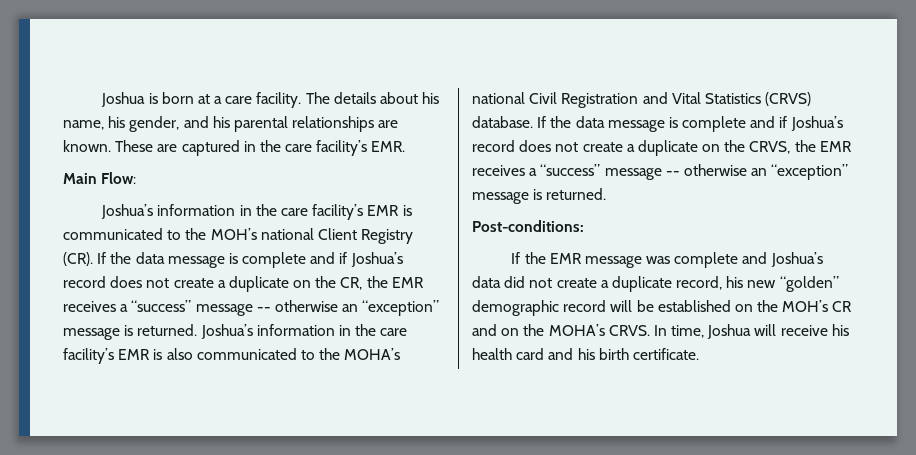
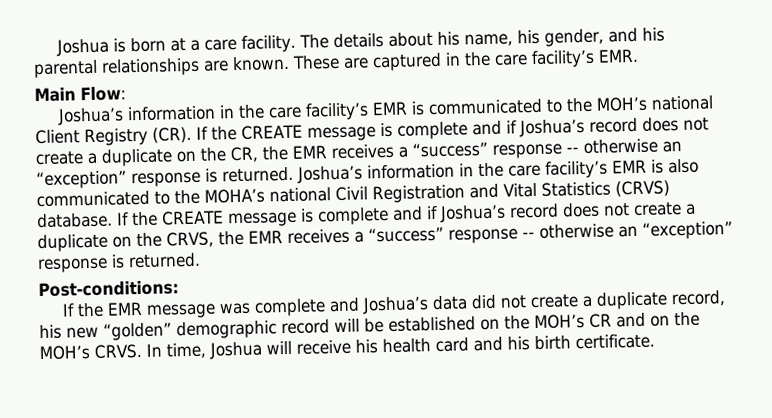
- Joshua’s information in the care facility’s EMR is communicated to the MOH’s national Client Registry (CR). If the data message is complete and if Joshua’s record does not create a duplicate on the CR, the EMR receives a “success” message -- otherwise an “exception” message is returned.
+ Joshua’s information in the care facility’s EMR is communicated to the MOH’s national Client Registry (CR). If the CREATE message is complete and if Joshua’s record does not create a duplicate on the CR, the EMR receives a “success” response -- otherwise an “exception” response is returned.
- If the data message is complete and if Joshua’s record does not create a duplicate on the CRVS, the EMR receives a “success” message -- otherwise an “exception” message is returned.
+ If the CREATE message is complete and if Joshua’s record does not create a duplicate on the CRVS, the EMR receives a “success” response -- otherwise an “exception” response is returned.
- If the EMR message was complete and Joshua’s data did not create a duplicate record, his new “golden” demographic record will be established on the MOH’s CR and on the MOHA’s CRVS.
+ If the EMR message was complete and Joshua’s data did not create a duplicate record, his new “golden” demographic record will be established on the MOH’s CR and on the MOH’s CRVS.

